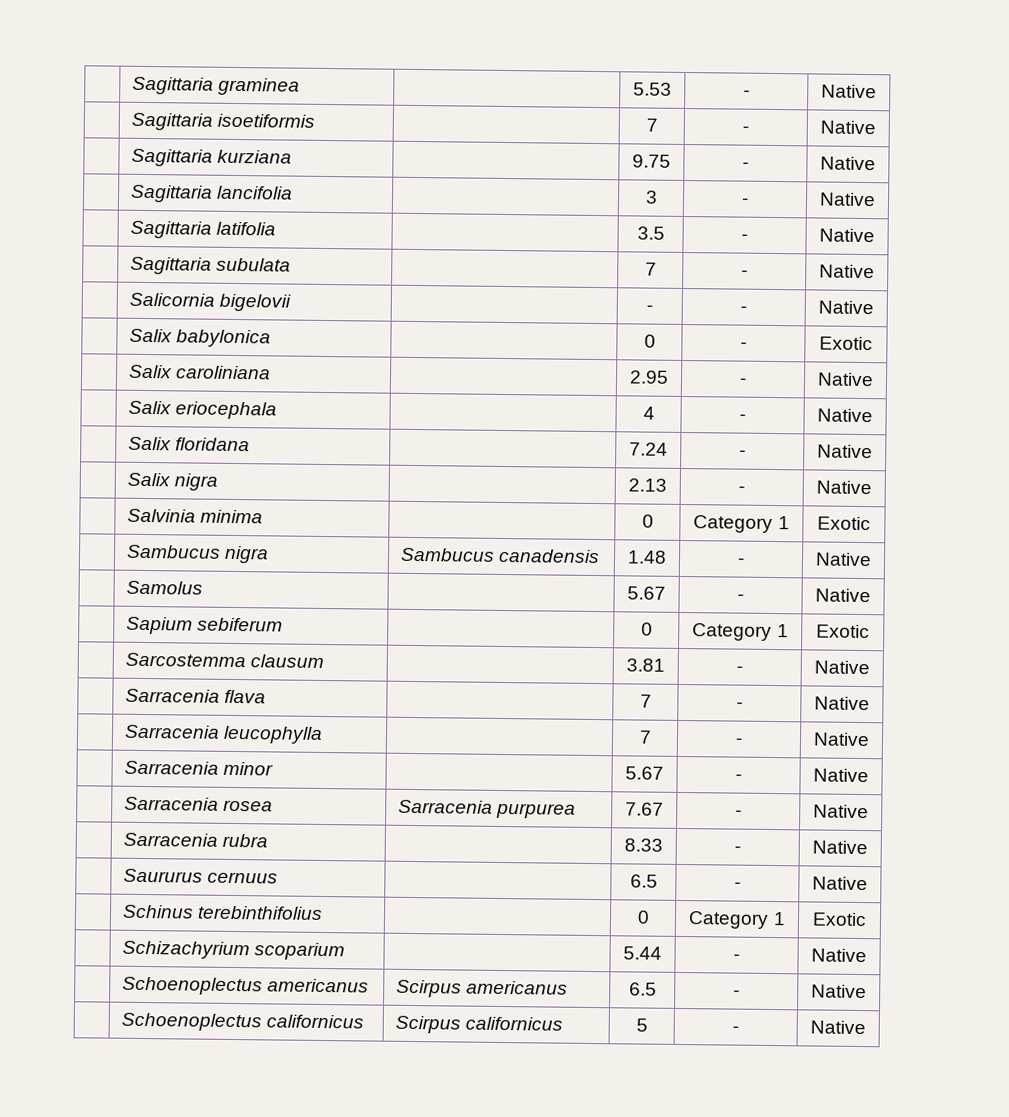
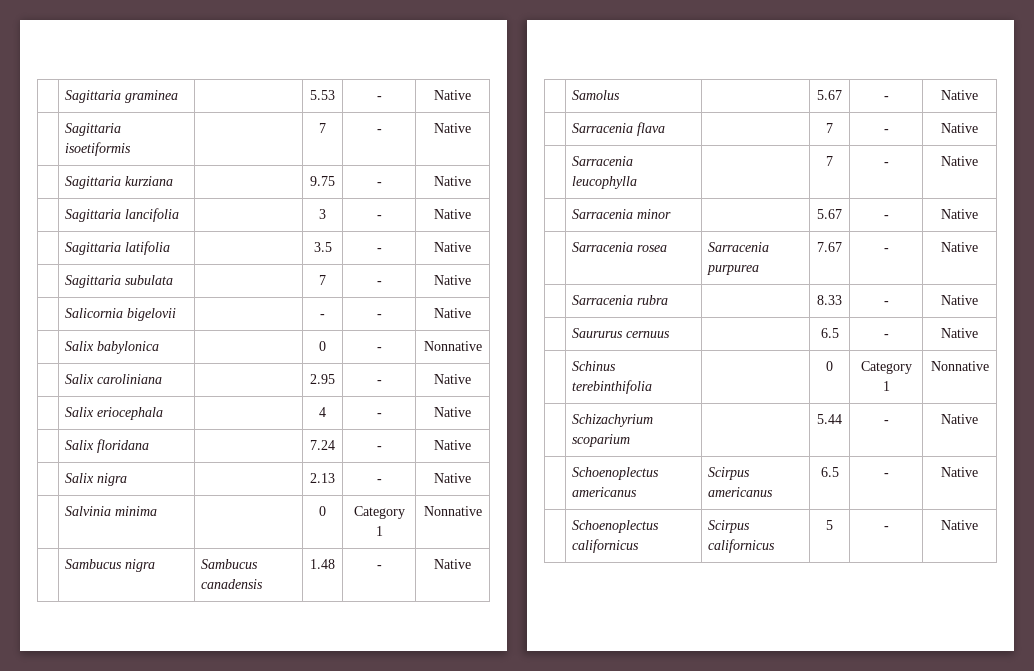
- | Salix babylonica | | 0 | - | Exotic
+ | Salix babylonica | | 0 | - | Nonnative
- | Salvinia minima | | 0 | Category 1 | Exotic
+ | Salvinia minima | | 0 | Category 1 | Nonnative
- | Sapium sebiferum | | 0 | Category 1 | Exotic
- | Sarcostemma clausum | | 3.81 | - | Native
- | Schinus terebinthifolius | | 0 | Category 1 | Exotic
+ | Schinus terebinthifolia | | 0 | Category 1 | Nonnative

